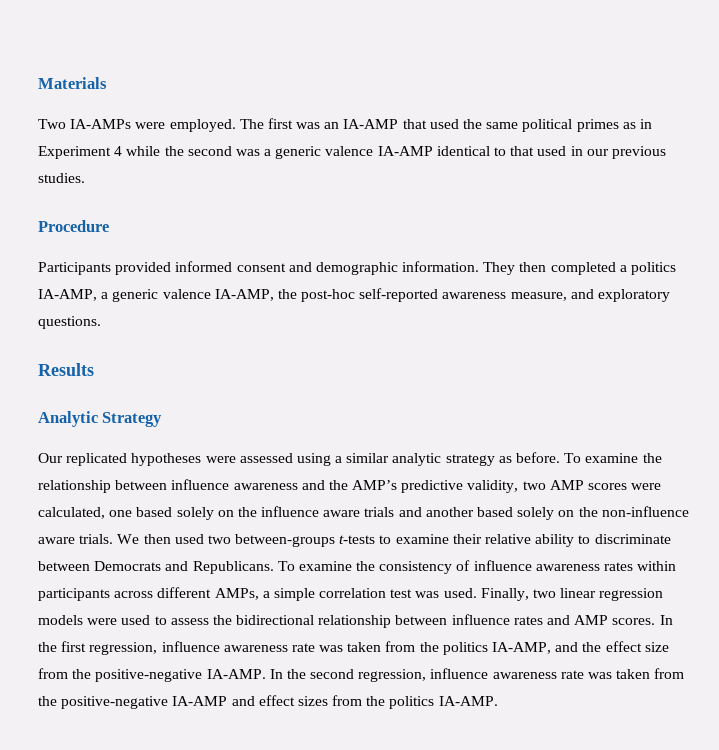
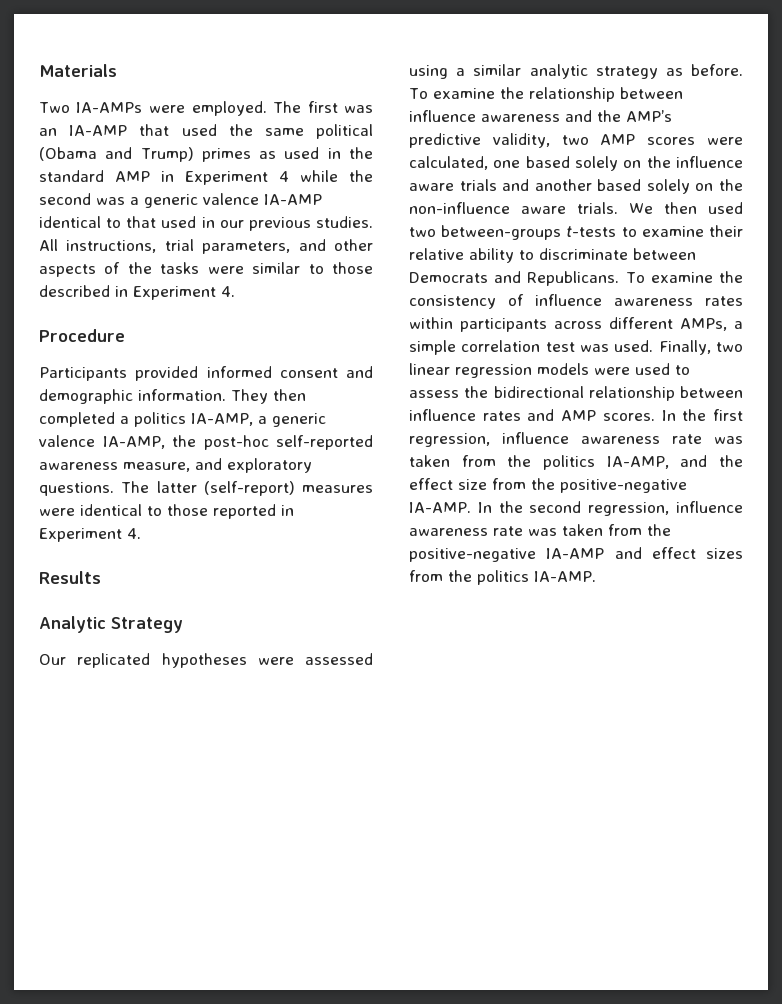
- The first was an IA-AMP that used the same political primes as in Experiment 4 while the second was a generic valence IA-AMP identical to that used in our previous studies.
+ The first was an IA-AMP that used the same political (Obama and Trump) primes as used in the standard AMP in Experiment 4 while the second was a generic valence IA-AMP identical to that used in our previous studies. All instructions, trial parameters, and other aspects of the tasks were similar to those described in Experiment 4.
+ The latter (self-report) measures were identical to those reported in Experiment 4.

